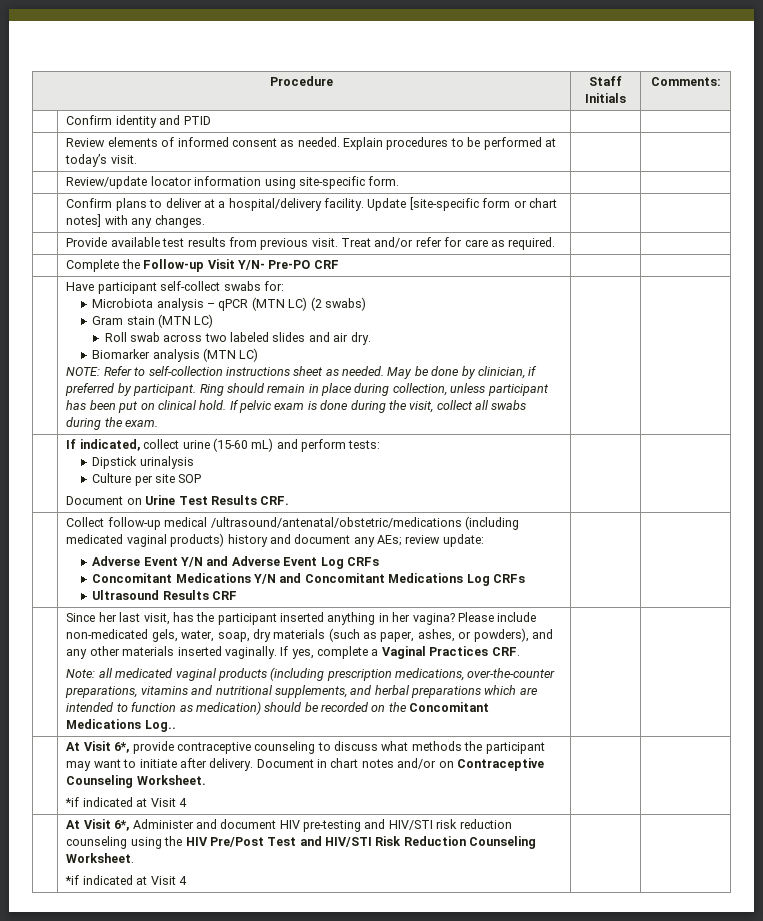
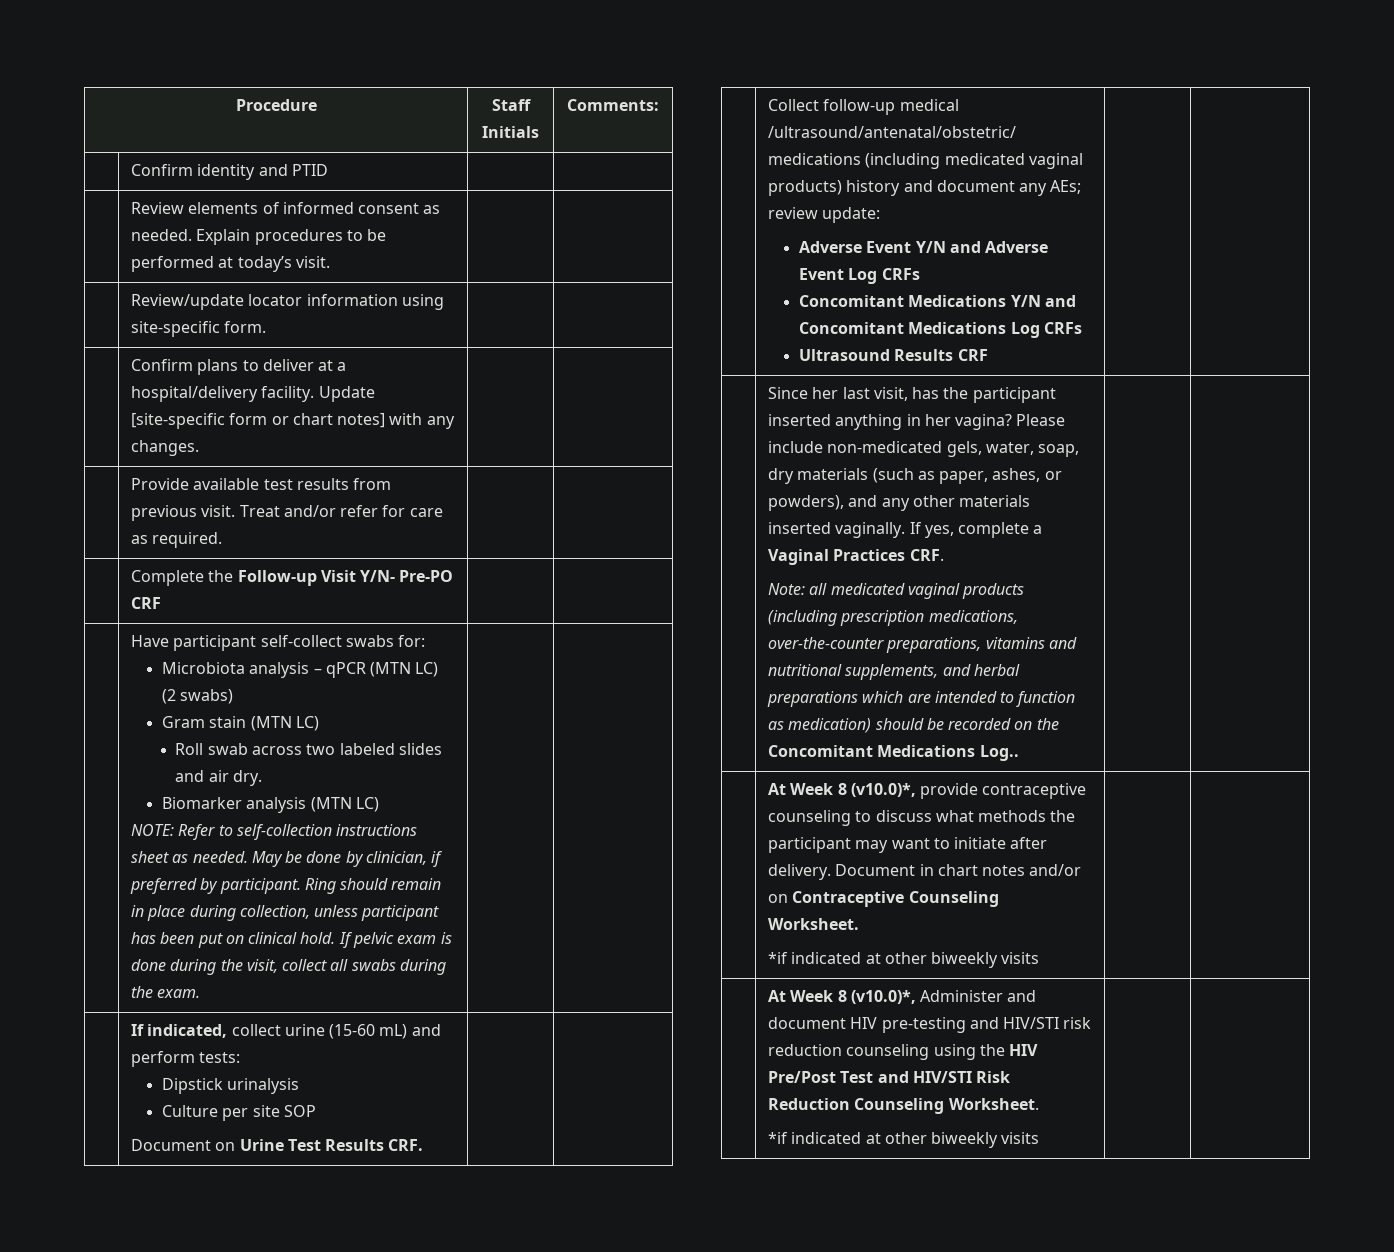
- | At Visit 6*, provide contraceptive counseling to discuss what methods the participant may want to initiate after delivery. Document in chart notes and/or on Contraceptive Counseling Worksheet.
- *if indicated at Visit 4 | |
- | At Visit 6*, Administer and document HIV pre-testing and HIV/STI risk reduction counseling using the HIV Pre/Post Test and HIV/STI Risk Reduction Counseling Worksheet.
- *if indicated at Visit 4 | |
+ | At Week 8 (v10.0)*, provide contraceptive counseling to discuss what methods the participant may want to initiate after delivery. Document in chart notes and/or on Contraceptive Counseling Worksheet.
+ *if indicated at other biweekly visits | |
+ | At Week 8 (v10.0)*, Administer and document HIV pre-testing and HIV/STI risk reduction counseling using the HIV Pre/Post Test and HIV/STI Risk Reduction Counseling Worksheet.
+ *if indicated at other biweekly visits | |

